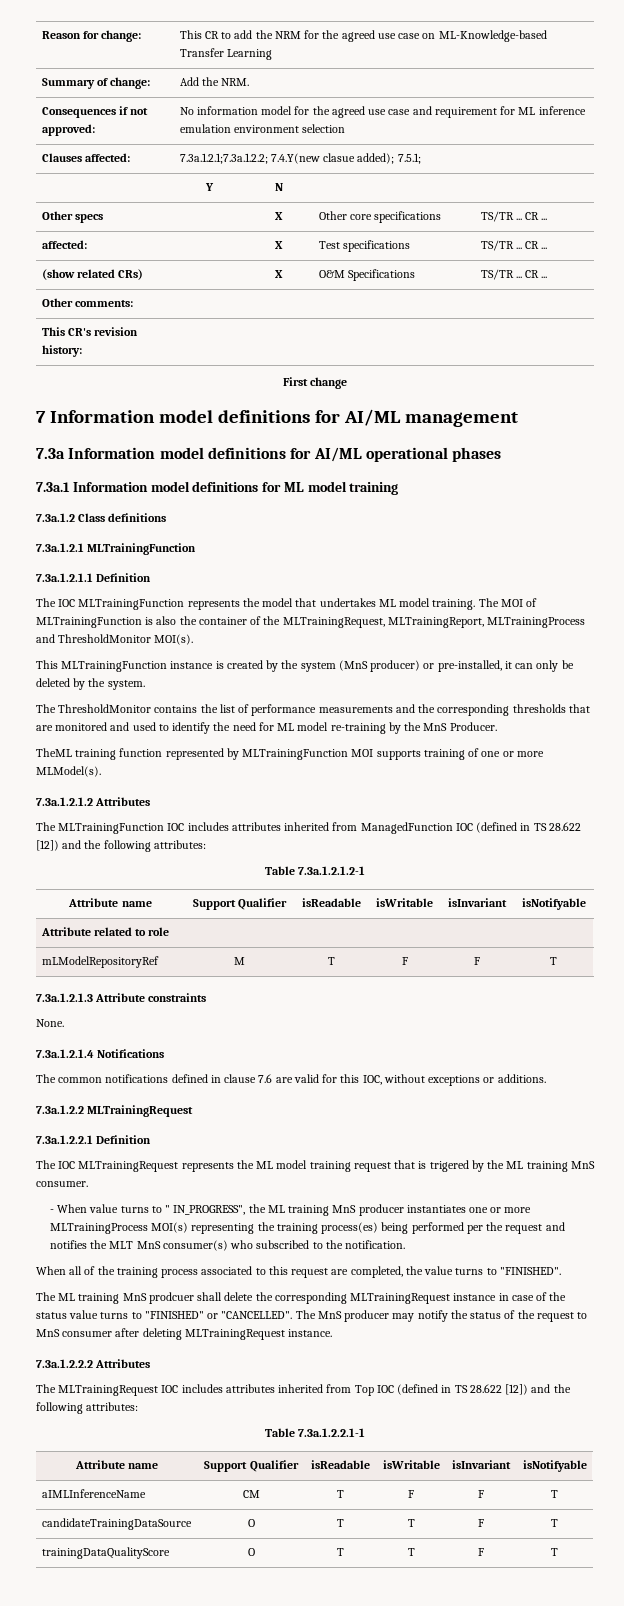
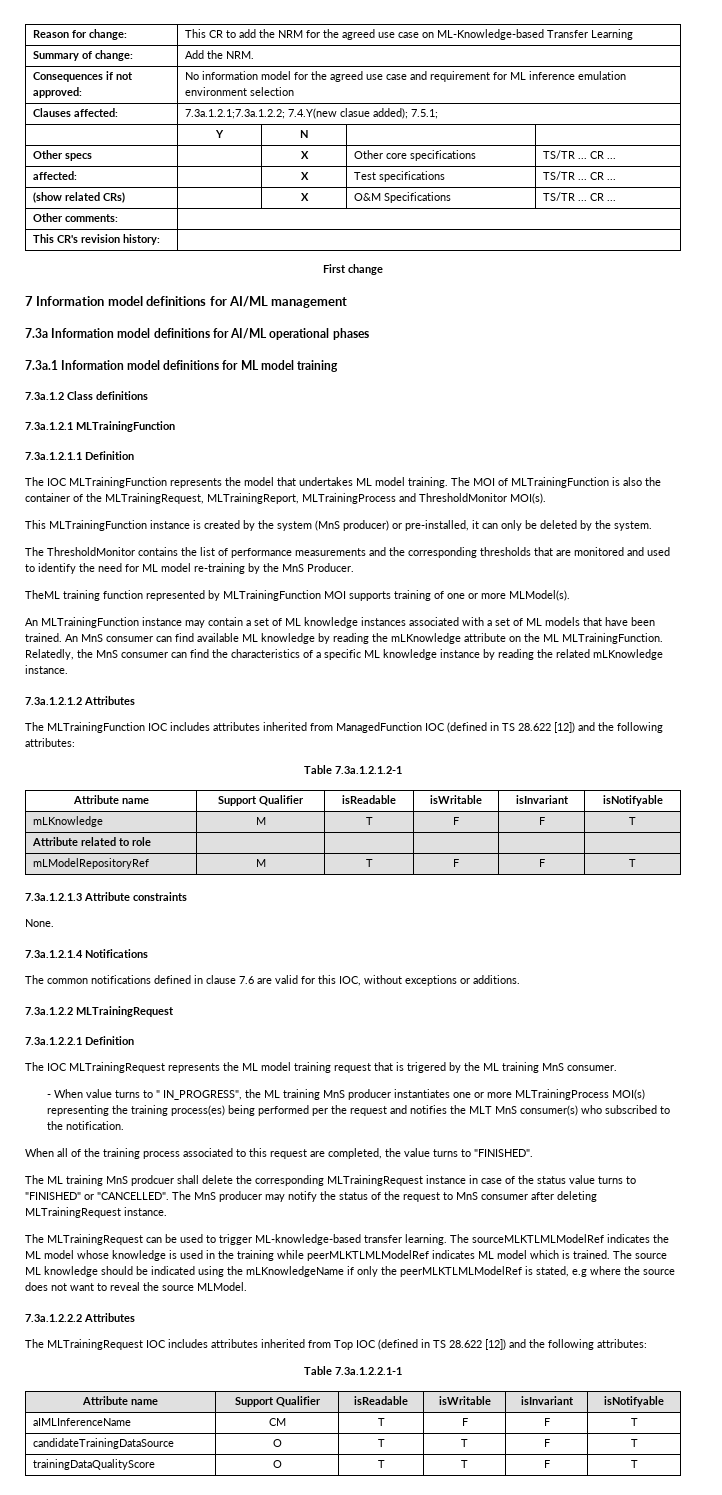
+ An MLTrainingFunction instance may contain a set of ML knowledge instances associated with a set of ML models that have been trained. An MnS consumer can find available ML knowledge by reading the mLKnowledge attribute on the ML MLTrainingFunction. Relatedly, the MnS consumer can find the characteristics of a specific ML knowledge instance by reading the related mLKnowledge instance.
+ mLKnowledge | M | T | F | F | T
+ The MLTrainingRequest can be used to trigger ML-knowledge-based transfer learning. The sourceMLKTLMLModelRef indicates the ML model whose knowledge is used in the training while peerMLKTLMLModelRef indicates ML model which is trained. The source ML knowledge should be indicated using the mLKnowledgeName if only the peerMLKTLMLModelRef is stated, e.g where the source does not want to reveal the source MLModel.

